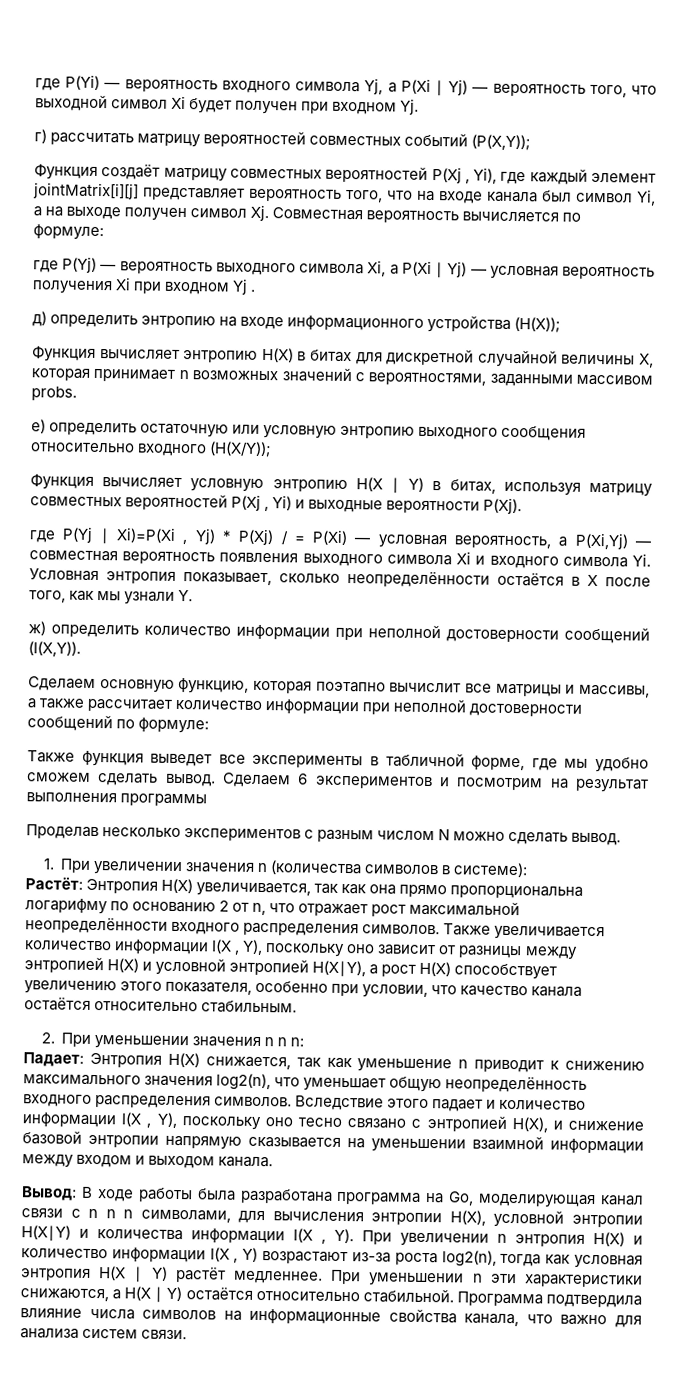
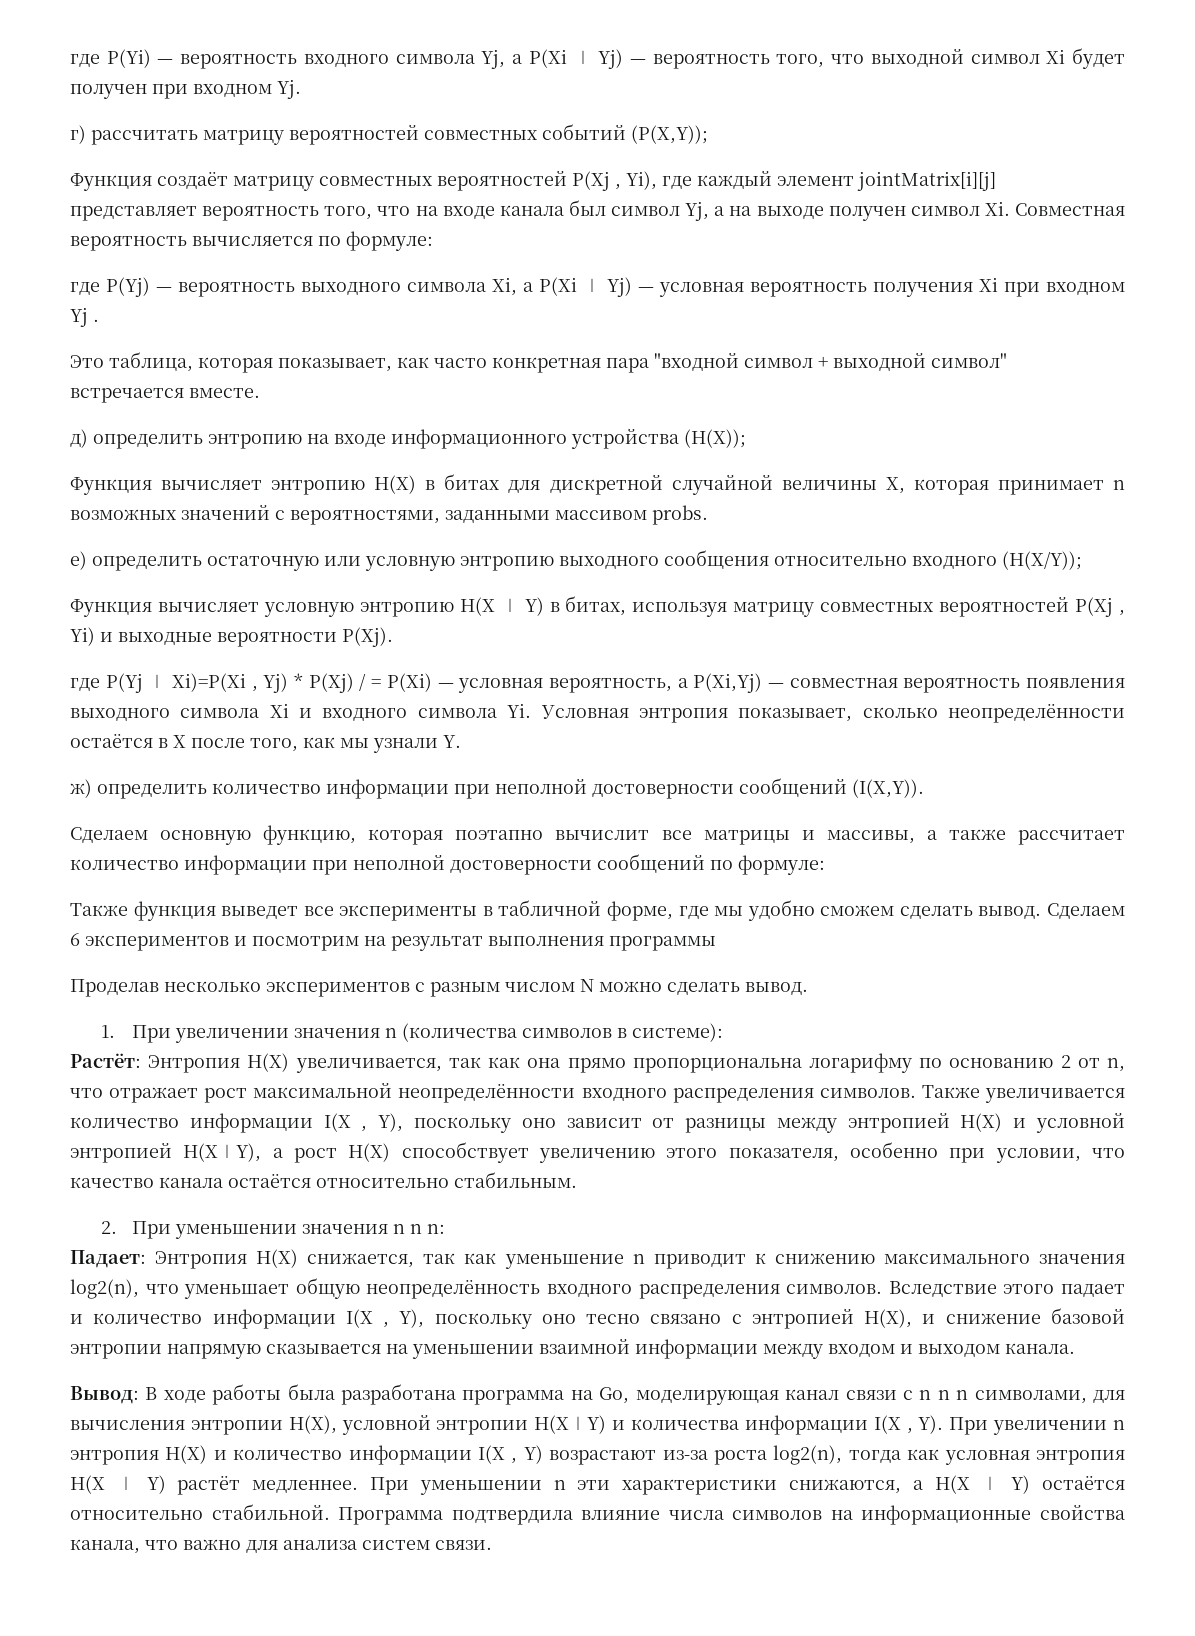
- Функция создаёт матрицу совместных вероятностей P(Xj , Yi), где каждый элемент jointMatrix[i][j] представляет вероятность того, что на входе канала был символ Yi, а на выходе получен символ Xj. Совместная вероятность вычисляется по формуле:
+ Функция создаёт матрицу совместных вероятностей P(Xj , Yi), где каждый элемент jointMatrix[i][j] представляет вероятность того, что на входе канала был символ Yj, а на выходе получен символ Xi. Совместная вероятность вычисляется по формуле:
+ Это таблица, которая показывает, как часто конкретная пара "входной символ + выходной символ" встречается вместе.

